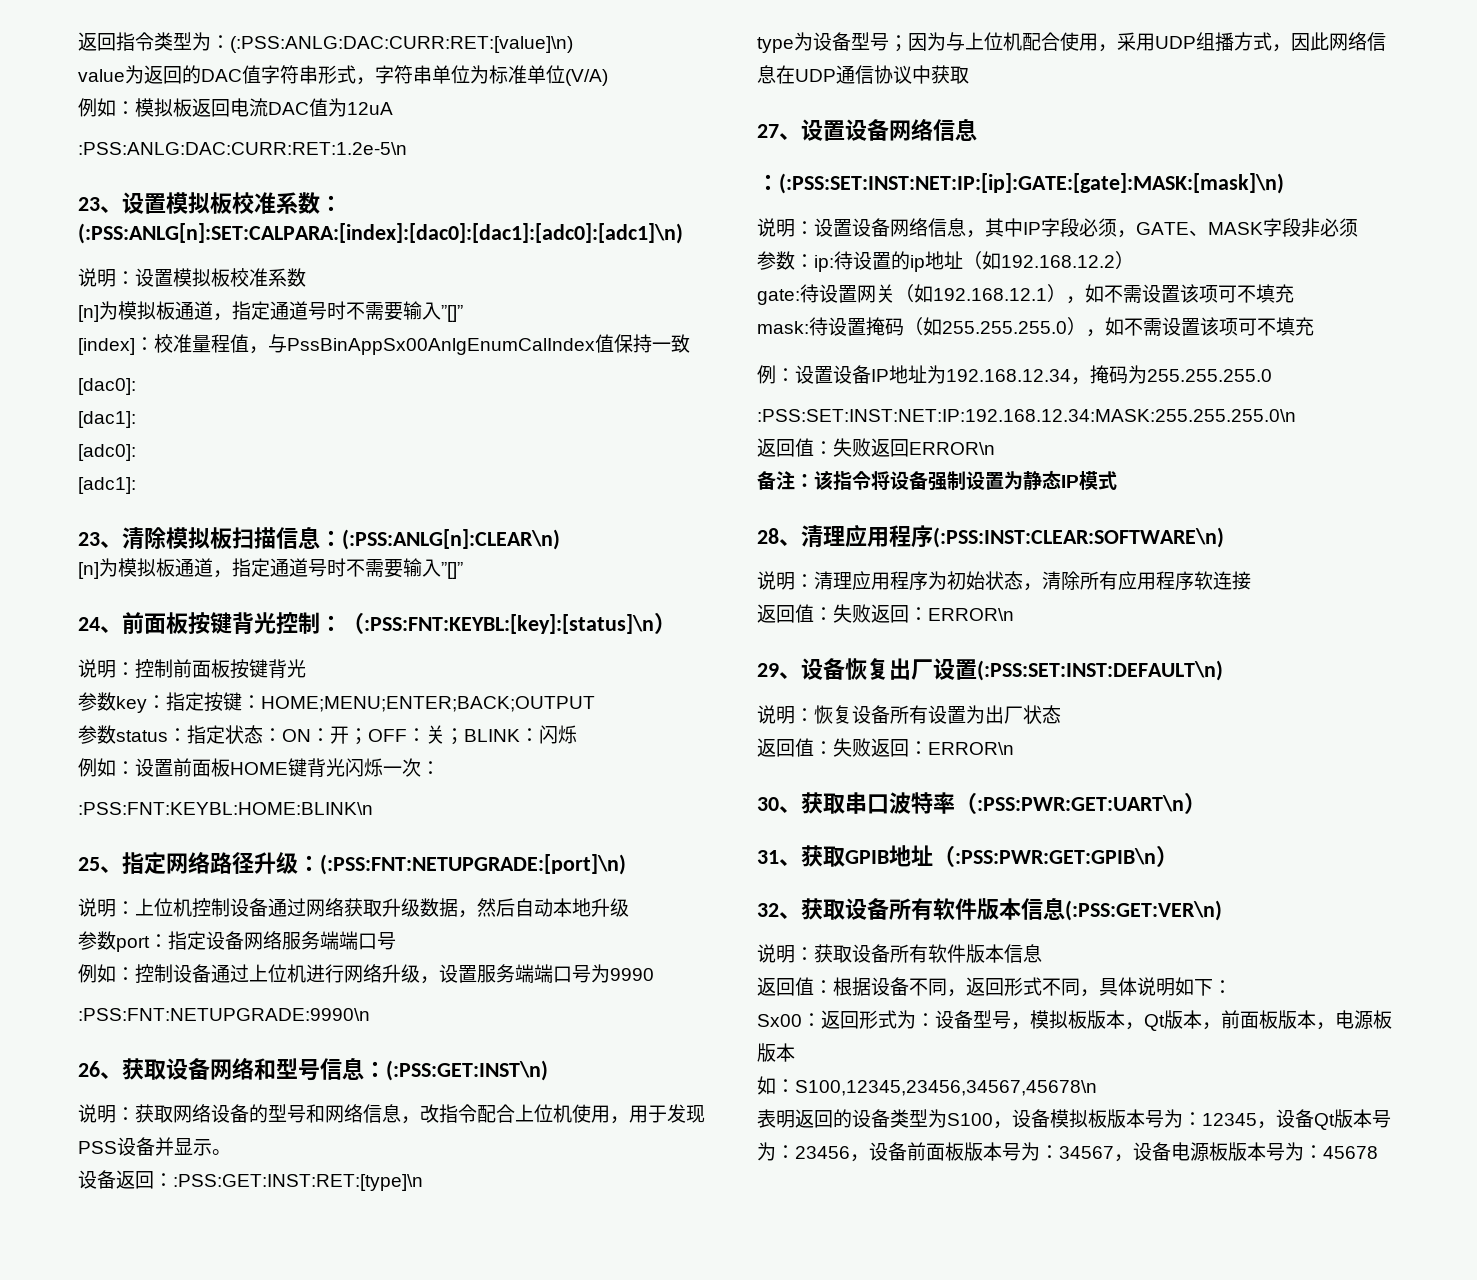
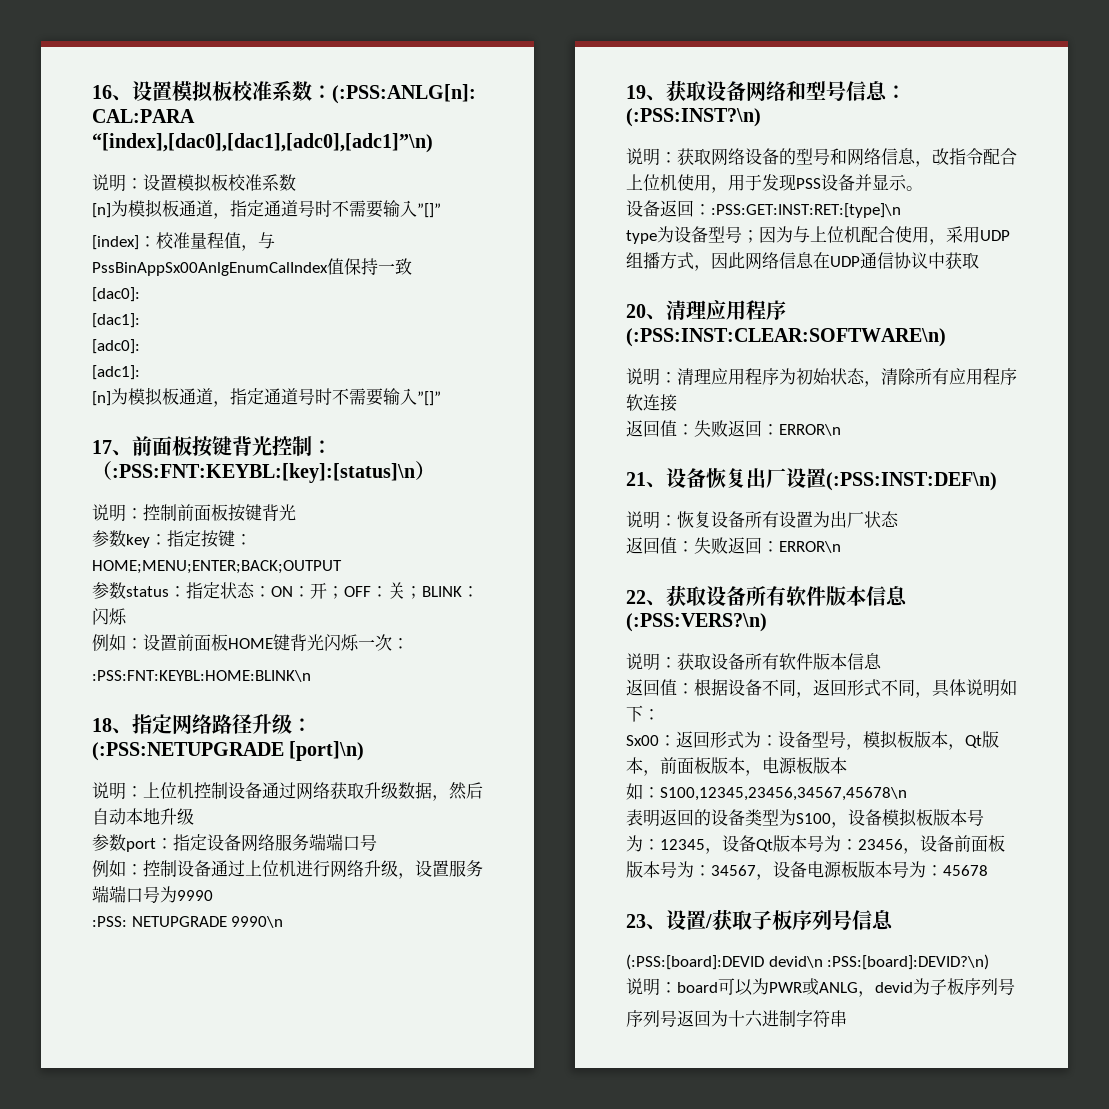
- 返回指令类型为：(:PSS:ANLG:DAC:CURR:RET:[value]\n)
- value为返回的DAC值字符串形式，字符串单位为标准单位(V/A)
- 例如：模拟板返回电流DAC值为12uA
- :PSS:ANLG:DAC:CURR:RET:1.2e-5\n
- 23、设置模拟板校准系数：(:PSS:ANLG[n]:SET:CALPARA:[index]:[dac0]:[dac1]:[adc0]:[adc1]\n)
+ 16、设置模拟板校准系数：(:PSS:ANLG[n]: CAL:PARA “[index],[dac0],[dac1],[adc0],[adc1]”\n)
- 23、清除模拟板扫描信息：(:PSS:ANLG[n]:CLEAR\n)
- 24、前面板按键背光控制：（:PSS:FNT:KEYBL:[key]:[status]\n）
+ 17、前面板按键背光控制：（:PSS:FNT:KEYBL:[key]:[status]\n）
- 25、指定网络路径升级：(:PSS:FNT:NETUPGRADE:[port]\n)
+ 18、指定网络路径升级：(:PSS:NETUPGRADE [port]\n)
- :PSS:FNT:NETUPGRADE:9990\n
- 26、获取设备网络和型号信息：(:PSS:GET:INST\n)
+ :PSS: NETUPGRADE 9990\n
+ 19、获取设备网络和型号信息：(:PSS:INST?\n)
- 27、设置设备网络信息
- ：(:PSS:SET:INST:NET:IP:[ip]:GATE:[gate]:MASK:[mask]\n)
- 说明：设置设备网络信息，其中IP字段必须，GATE、MASK字段非必须
- 参数：ip:待设置的ip地址（如192.168.12.2）
- gate:待设置网关（如192.168.12.1），如不需设置该项可不填充
- mask:待设置掩码（如255.255.255.0），如不需设置该项可不填充
- 例：设置设备IP地址为192.168.12.34，掩码为255.255.255.0
- :PSS:SET:INST:NET:IP:192.168.12.34:MASK:255.255.255.0\n
- 返回值：失败返回ERROR\n
- 备注：该指令将设备强制设置为静态IP模式
- 28、清理应用程序(:PSS:INST:CLEAR:SOFTWARE\n)
+ 20、清理应用程序(:PSS:INST:CLEAR:SOFTWARE\n)
- 29、设备恢复出厂设置(:PSS:SET:INST:DEFAULT\n)
+ 21、设备恢复出厂设置(:PSS:INST:DEF\n)
- 30、获取串口波特率（:PSS:PWR:GET:UART\n）
- 31、获取GPIB地址（:PSS:PWR:GET:GPIB\n）
- 32、获取设备所有软件版本信息(:PSS:GET:VER\n)
+ 22、获取设备所有软件版本信息(:PSS:VERS?\n)
+ 23、设置/获取子板序列号信息
+ (:PSS:[board]:DEVID devid\n :PSS:[board]:DEVID?\n)
+ 说明：board可以为PWR或ANLG，devid为子板序列号
+ 序列号返回为十六进制字符串

